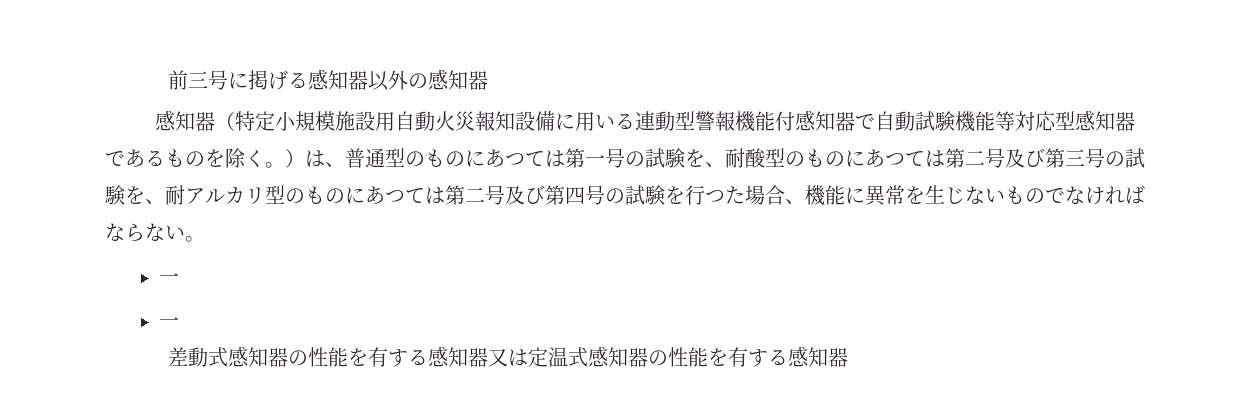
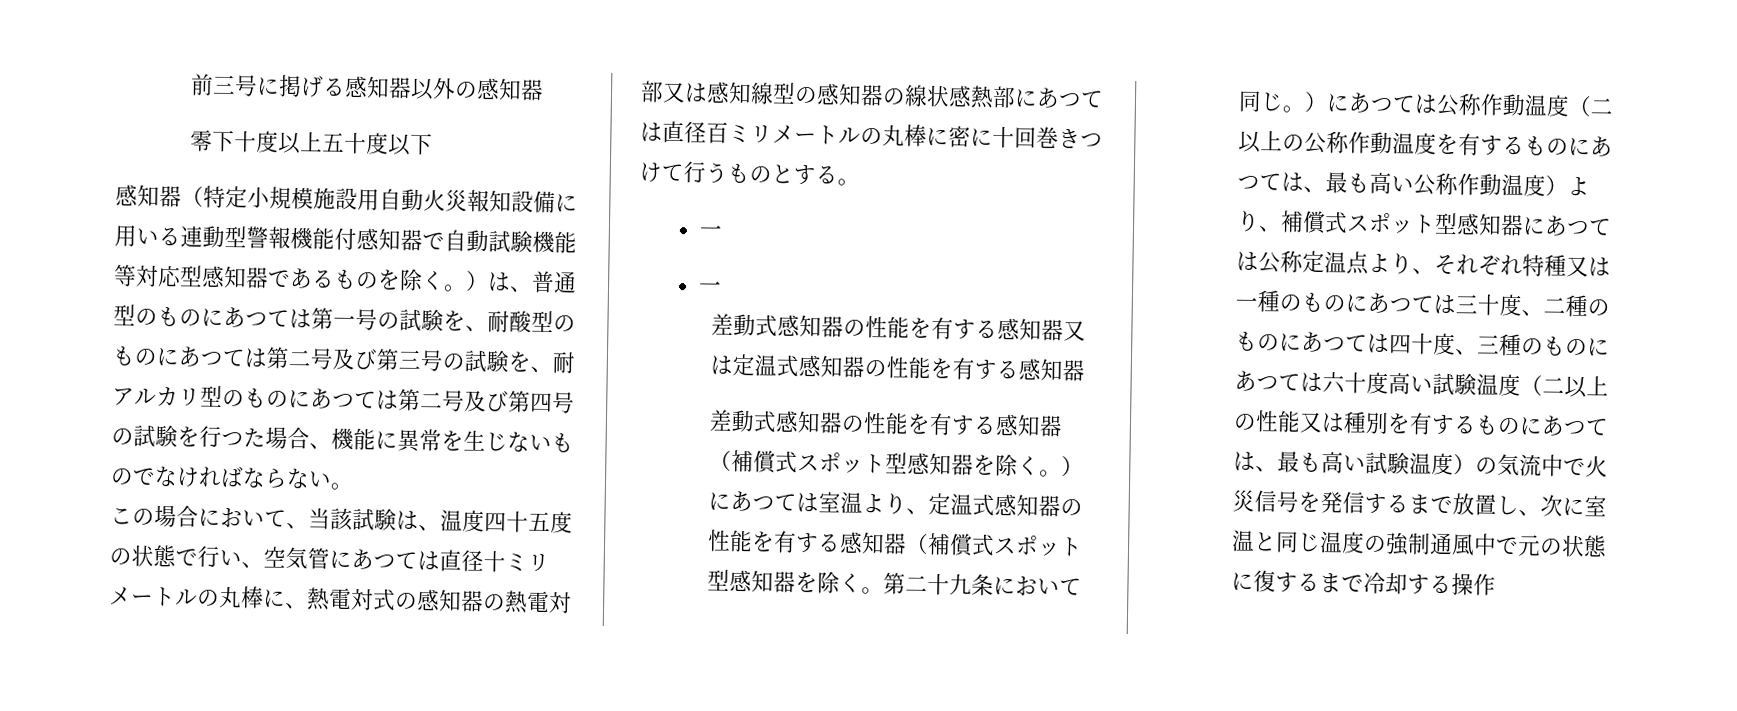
+ 零下十度以上五十度以下
+ この場合において、当該試験は、温度四十五度の状態で行い、空気管にあつては直径十ミリメートルの丸棒に、熱電対式の感知器の熱電対部又は感知線型の感知器の線状感熱部にあつては直径百ミリメートルの丸棒に密に十回巻きつけて行うものとする。
+ 差動式感知器の性能を有する感知器（補償式スポット型感知器を除く。）にあつては室温より、定温式感知器の性能を有する感知器（補償式スポット型感知器を除く。第二十九条において同じ。）にあつては公称作動温度（二以上の公称作動温度を有するものにあつては、最も高い公称作動温度）より、補償式スポット型感知器にあつては公称定温点より、それぞれ特種又は一種のものにあつては三十度、二種のものにあつては四十度、三種のものにあつては六十度高い試験温度（二以上の性能又は種別を有するものにあつては、最も高い試験温度）の気流中で火災信号を発信するまで放置し、次に室温と同じ温度の強制通風中で元の状態に復するまで冷却する操作

